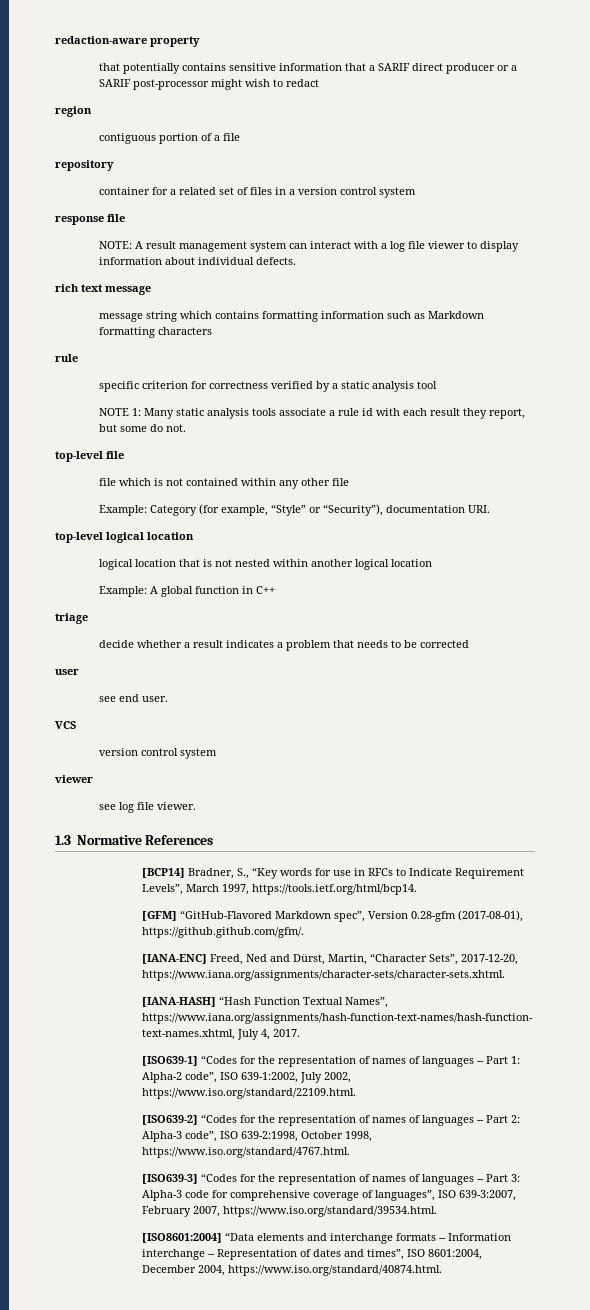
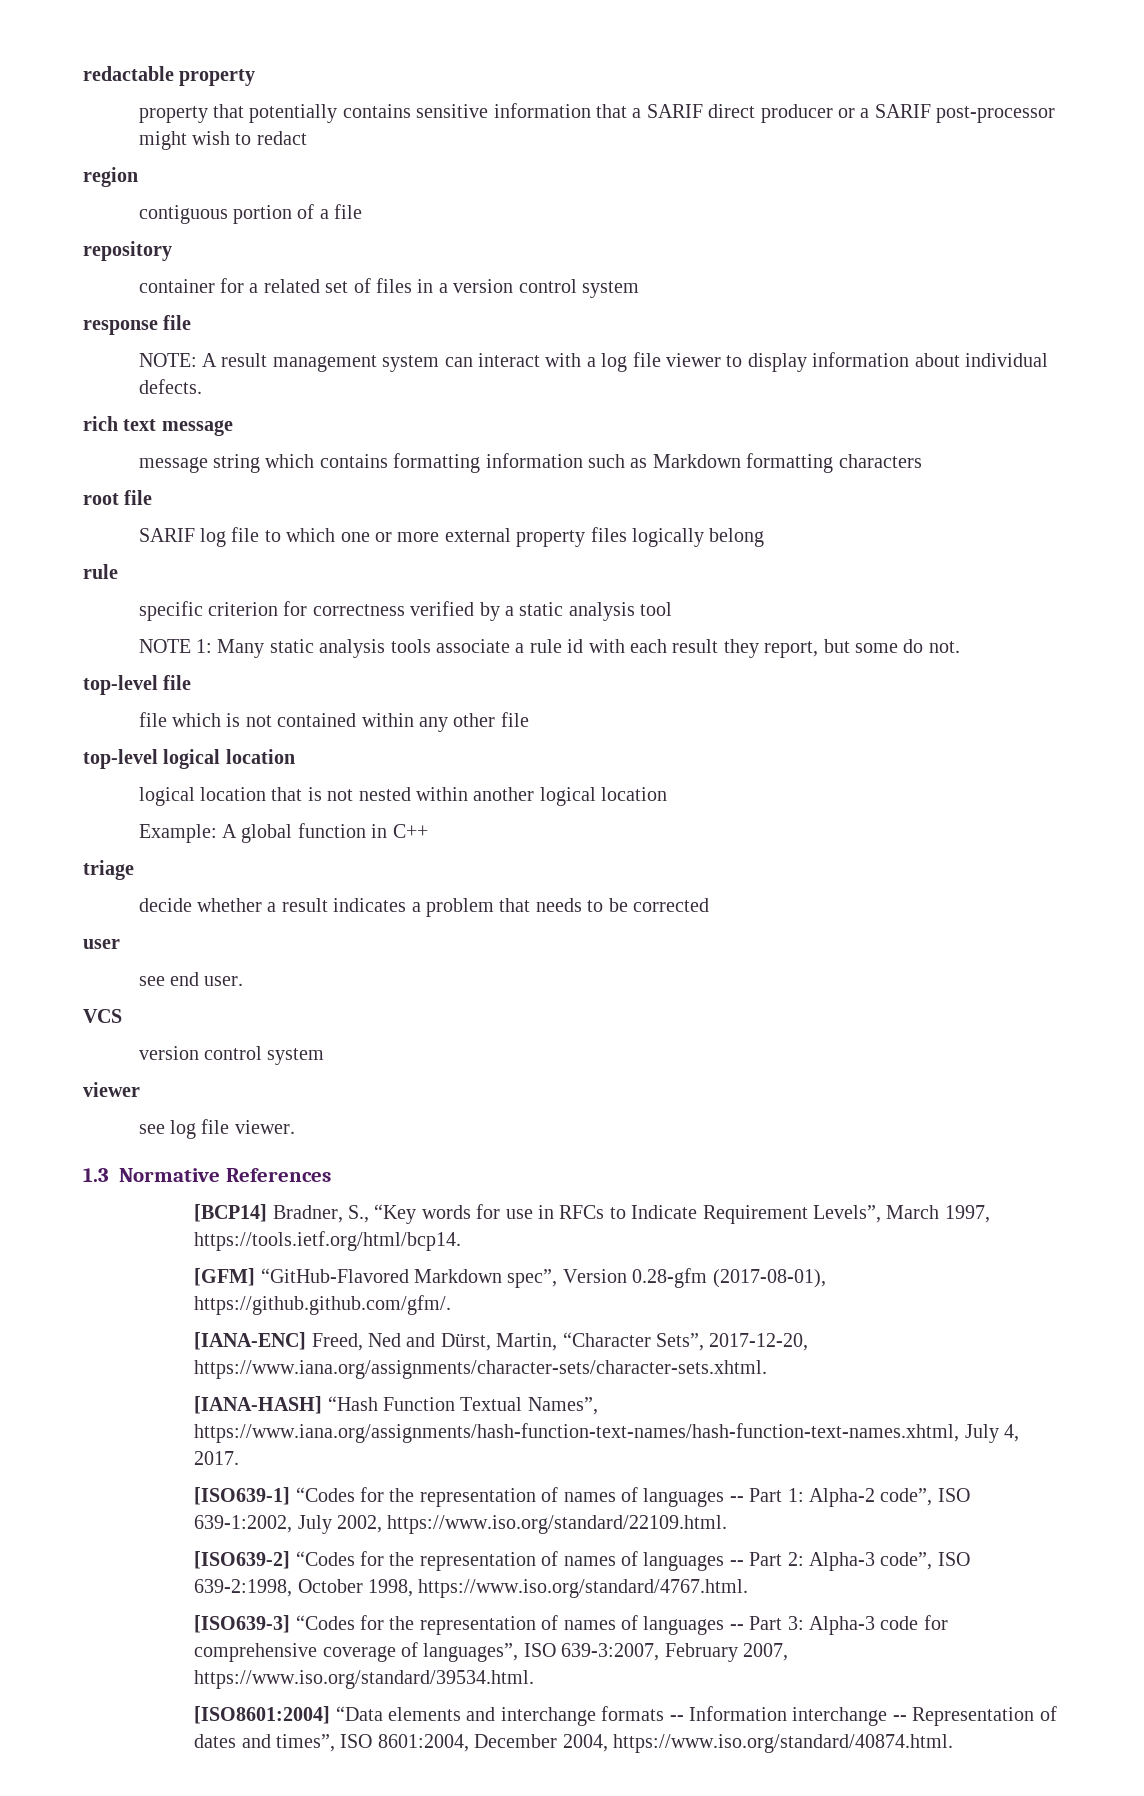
- redaction-aware property
+ redactable property
- that potentially contains sensitive information that a SARIF direct producer or a SARIF post-processor might wish to redact
+ property that potentially contains sensitive information that a SARIF direct producer or a SARIF post-processor might wish to redact
+ root file
+ SARIF log file to which one or more external property files logically belong
- Example: Category (for example, “Style” or “Security”), documentation URI.

